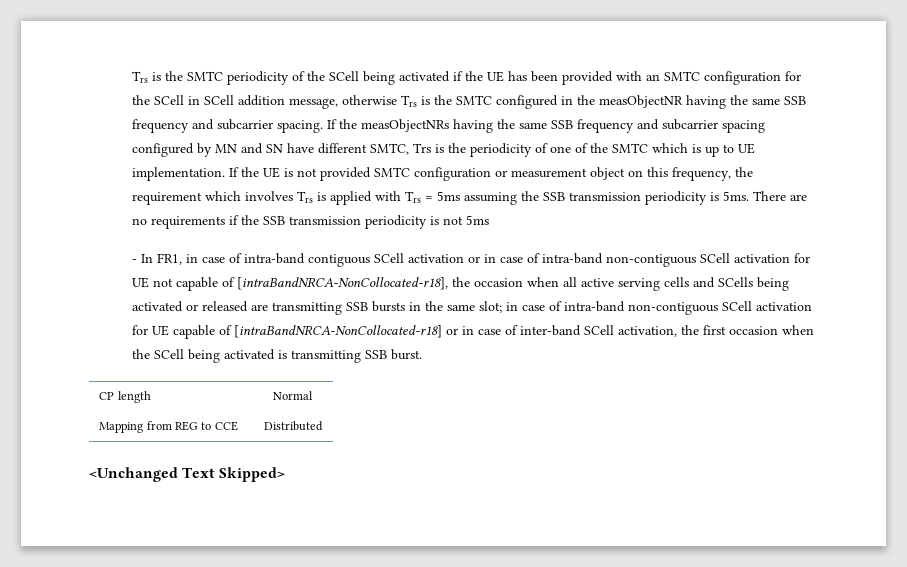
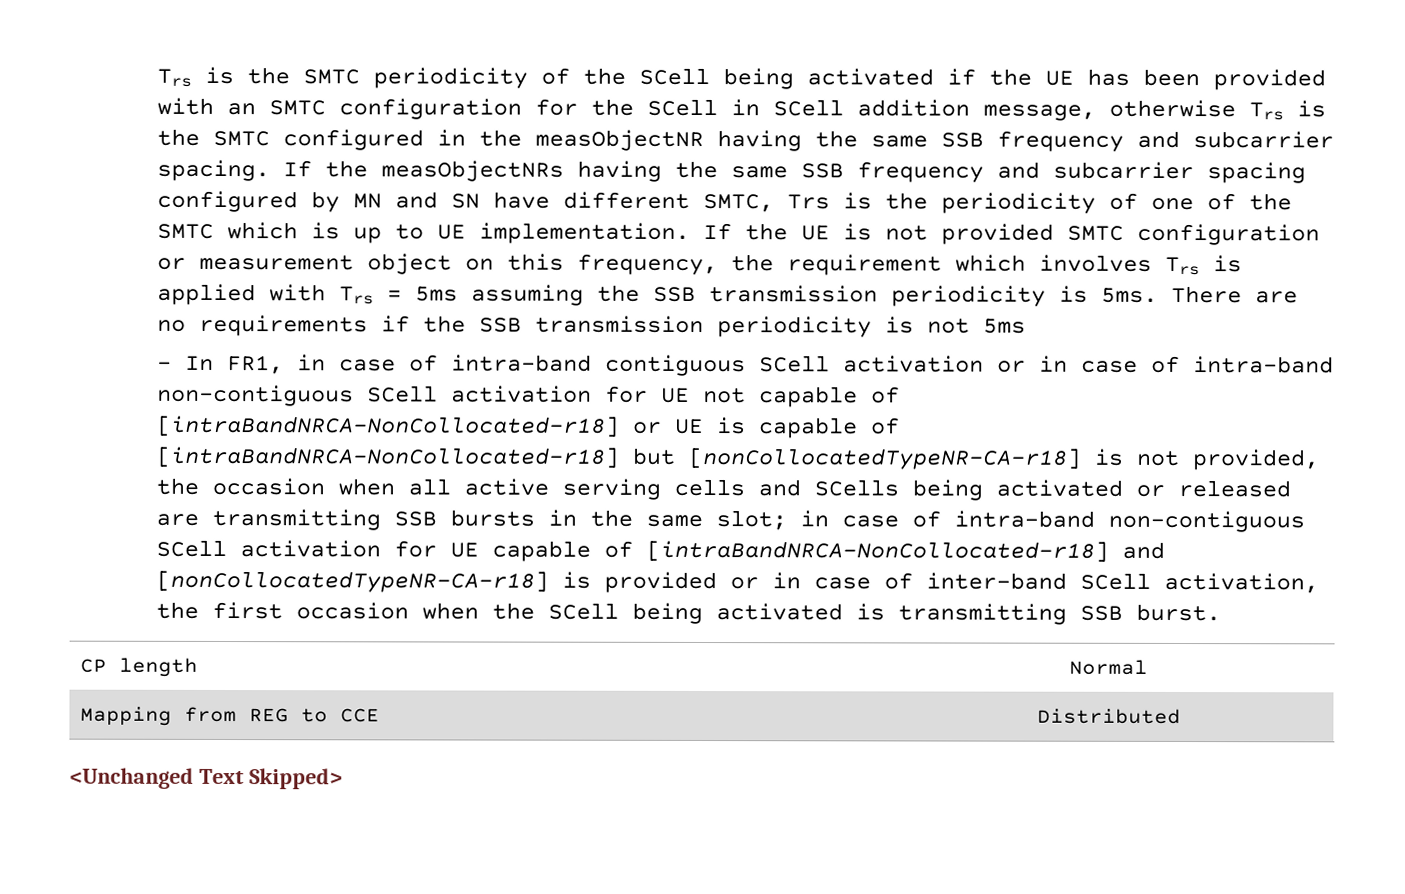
- - In FR1, in case of intra-band contiguous SCell activation or in case of intra-band non-contiguous SCell activation for UE not capable of [intraBandNRCA-NonCollocated-r18], the occasion when all active serving cells and SCells being activated or released are transmitting SSB bursts in the same slot;
+ - In FR1, in case of intra-band contiguous SCell activation or in case of intra-band non-contiguous SCell activation for UE not capable of [intraBandNRCA-NonCollocated-r18] or UE is capable of [intraBandNRCA-NonCollocated-r18] but [nonCollocatedTypeNR-CA-r18] is not provided, the occasion when all active serving cells and SCells being activated or released are transmitting SSB bursts in the same slot;
- in case of intra-band non-contiguous SCell activation for UE capable of [intraBandNRCA-NonCollocated-r18] or in case of inter-band SCell activation, the first occasion when the SCell being activated is transmitting SSB burst.
+ in case of intra-band non-contiguous SCell activation for UE capable of [intraBandNRCA-NonCollocated-r18] and [nonCollocatedTypeNR-CA-r18] is provided or in case of inter-band SCell activation, the first occasion when the SCell being activated is transmitting SSB burst.

